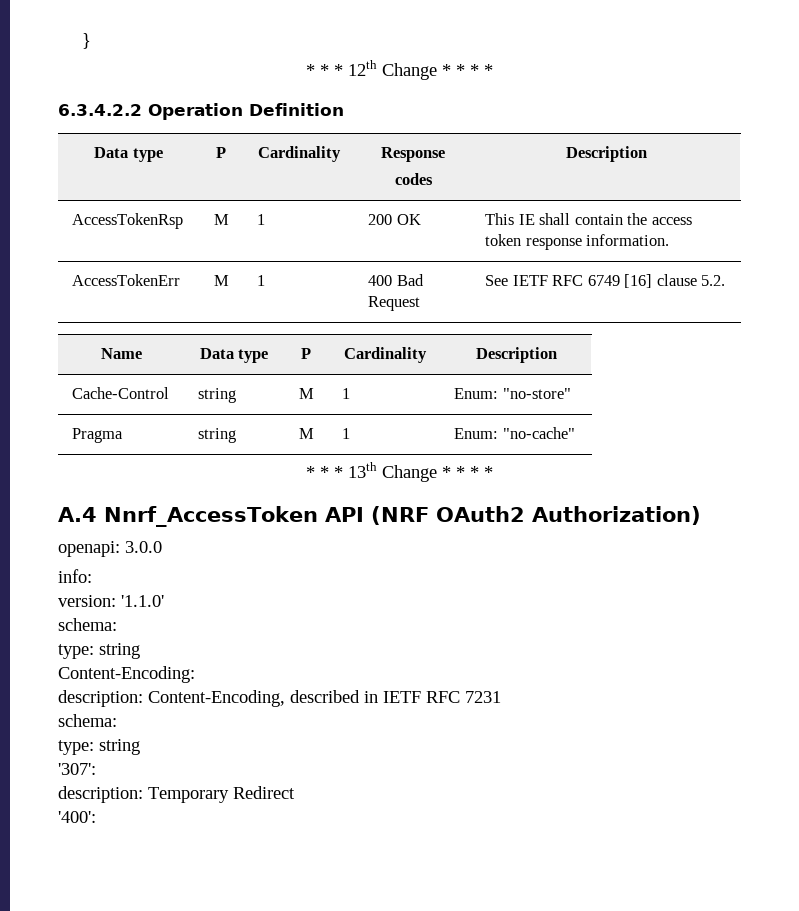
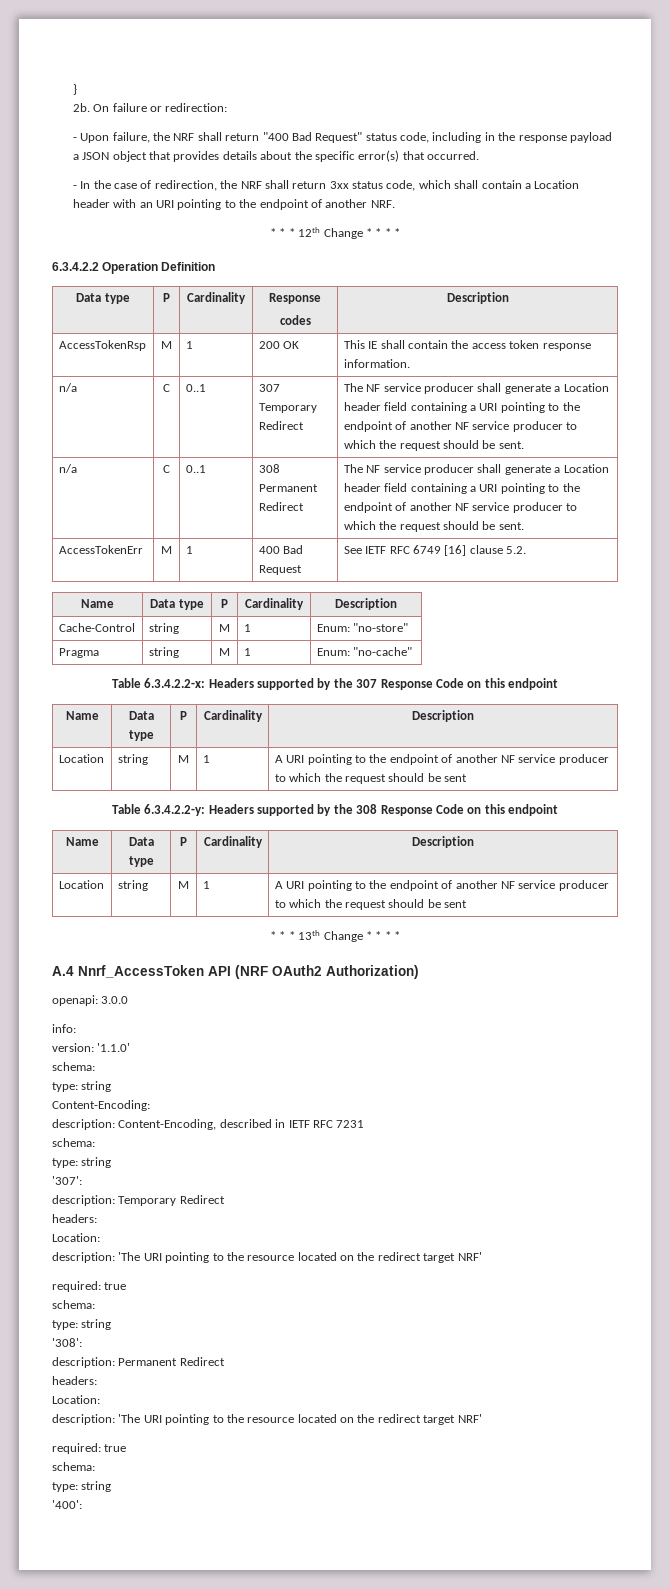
+ 2b. On failure or redirection:
+ - Upon failure, the NRF shall return "400 Bad Request" status code, including in the response payload a JSON object that provides details about the specific error(s) that occurred.
+ - In the case of redirection, the NRF shall return 3xx status code, which shall contain a Location header with an URI pointing to the endpoint of another NRF.
+ n/a | C | 0..1 | 307 Temporary Redirect | The NF service producer shall generate a Location header field containing a URI pointing to the endpoint of another NF service producer to which the request should be sent.
+ n/a | C | 0..1 | 308 Permanent Redirect | The NF service producer shall generate a Location header field containing a URI pointing to the endpoint of another NF service producer to which the request should be sent.
+ Table 6.3.4.2.2-x: Headers supported by the 307 Response Code on this endpoint
+ Name | Data type | P | Cardinality | Description
+ Location | string | M | 1 | A URI pointing to the endpoint of another NF service producer to which the request should be sent
+ Table 6.3.4.2.2-y: Headers supported by the 308 Response Code on this endpoint
+ Name | Data type | P | Cardinality | Description
+ Location | string | M | 1 | A URI pointing to the endpoint of another NF service producer to which the request should be sent
  description: Temporary Redirect
+ headers:
+ Location:
+ description: 'The URI pointing to the resource located on the redirect target NRF'
+ required: true
+ schema:
+ type: string
+ '308':
+ description: Permanent Redirect
+ headers:
+ Location:
+ description: 'The URI pointing to the resource located on the redirect target NRF'
+ required: true
+ schema:
+ type: string

